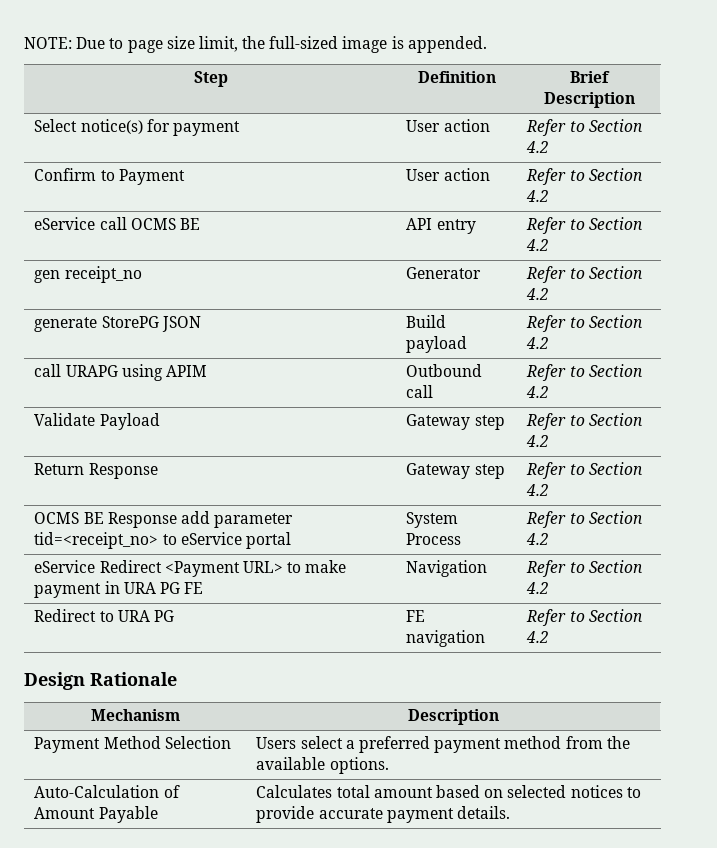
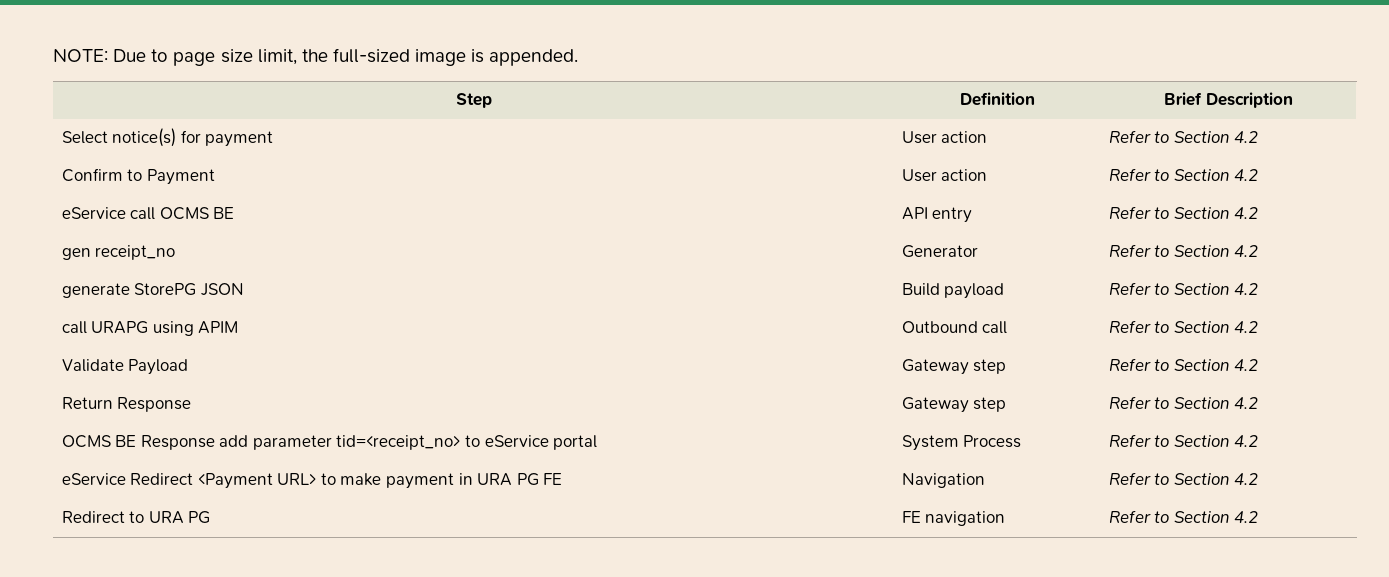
- Design Rationale
- Mechanism | Description
- Payment Method Selection | Users select a preferred payment method from the available options.
- Auto-Calculation of Amount Payable | Calculates total amount based on selected notices to provide accurate payment details.

